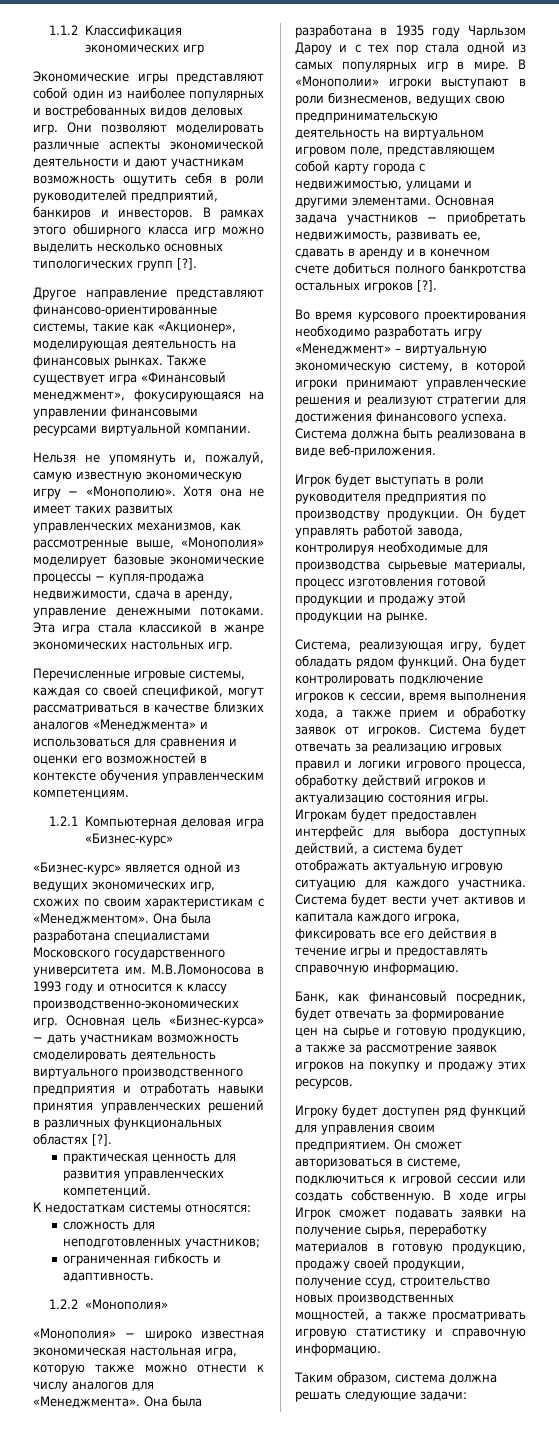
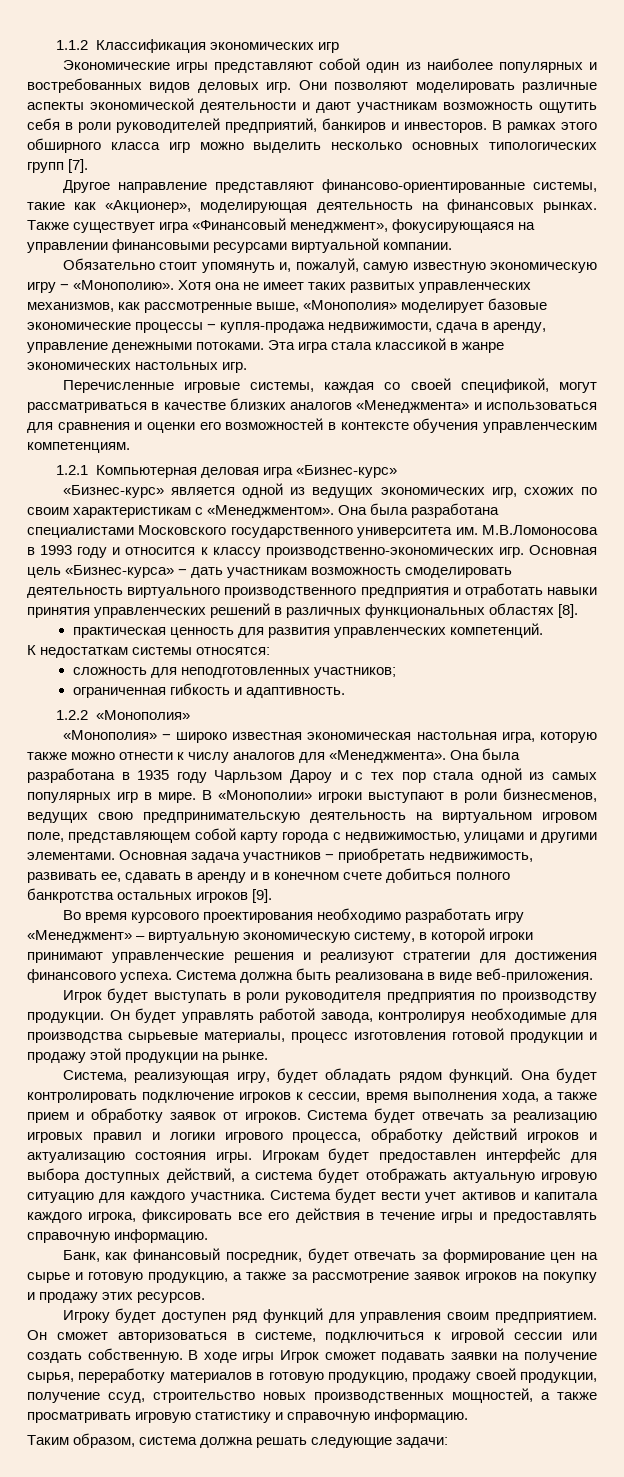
- В рамках этого обширного класса игр можно выделить несколько основных типологических групп [?].
+ В рамках этого обширного класса игр можно выделить несколько основных типологических групп [7].
- Нельзя не упомянуть и, пожалуй, самую известную экономическую игру − «Монополию».
+ Обязательно стоит упомянуть и, пожалуй, самую известную экономическую игру − «Монополию».
- Основная цель «Бизнес-курса» − дать участникам возможность смоделировать деятельность виртуального производственного предприятия и отработать навыки принятия управленческих решений в различных функциональных областях [?].
+ Основная цель «Бизнес-курса» − дать участникам возможность смоделировать деятельность виртуального производственного предприятия и отработать навыки принятия управленческих решений в различных функциональных областях [8].
- Основная задача участников − приобретать недвижимость, развивать ее, сдавать в аренду и в конечном счете добиться полного банкротства остальных игроков [?].
+ Основная задача участников − приобретать недвижимость, развивать ее, сдавать в аренду и в конечном счете добиться полного банкротства остальных игроков [9].

